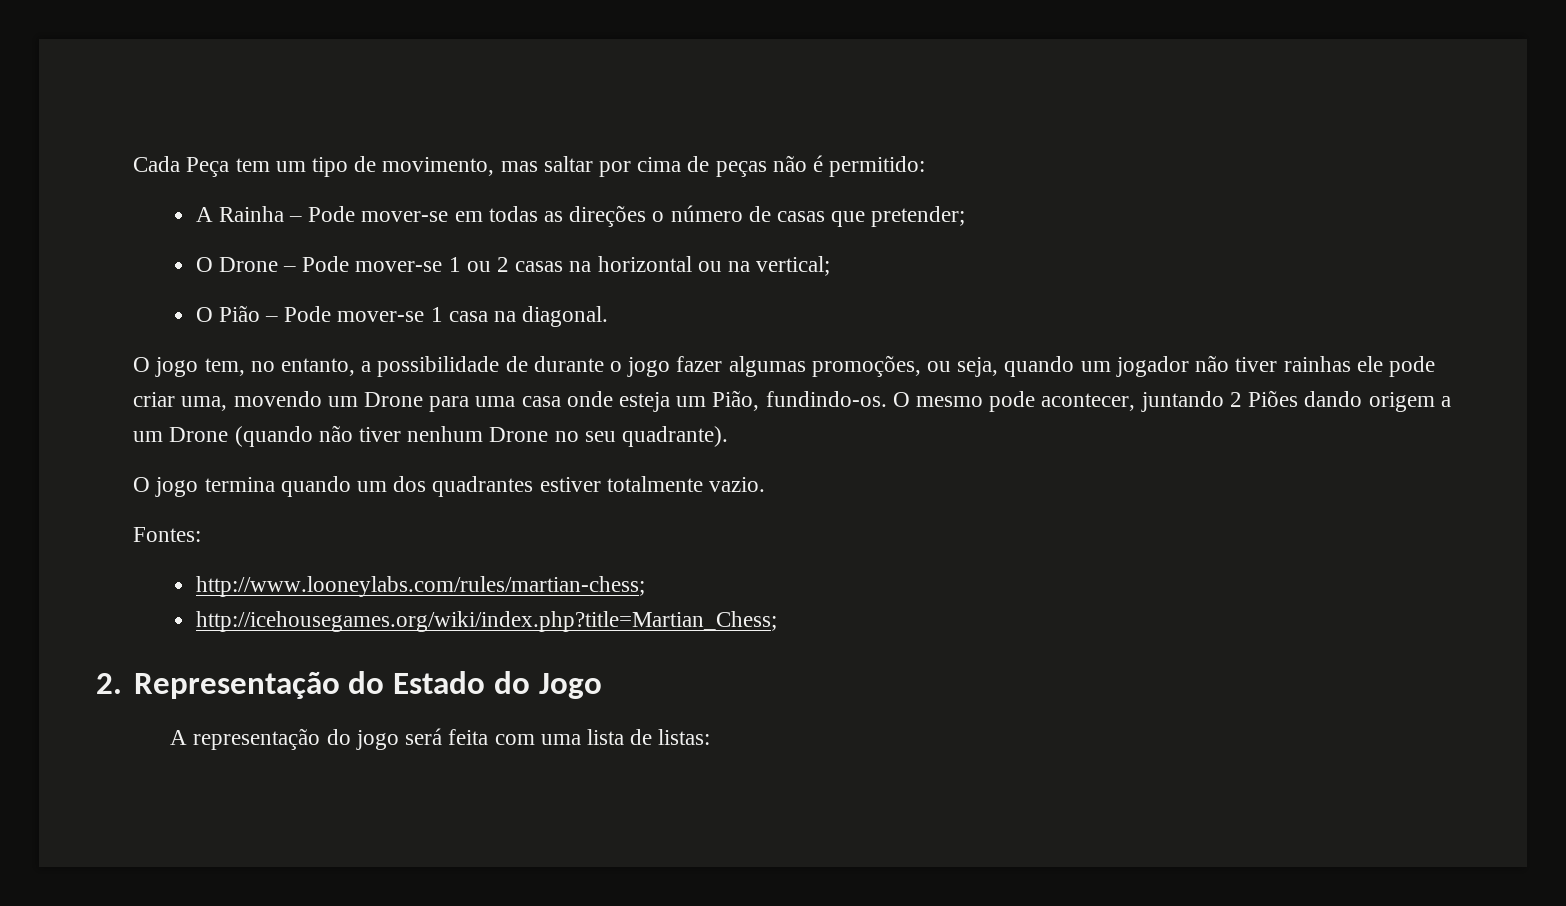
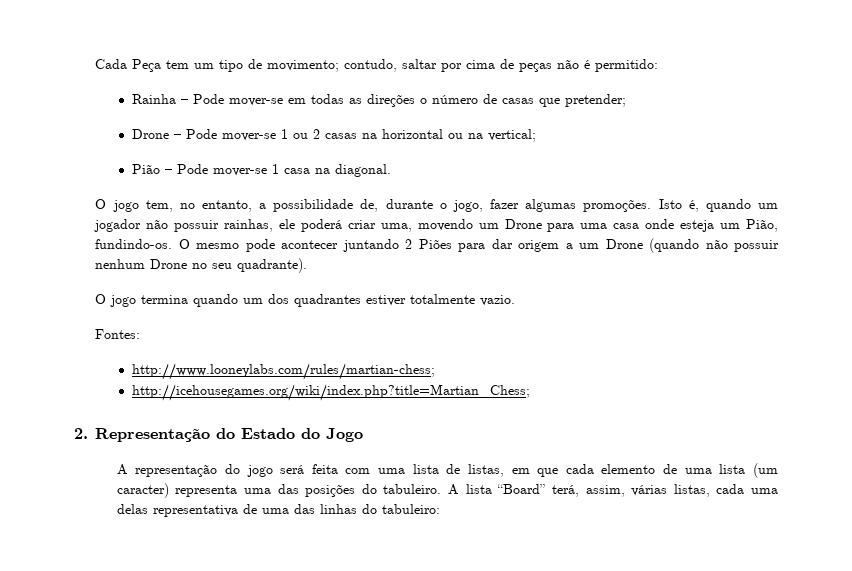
- Cada Peça tem um tipo de movimento, mas saltar por cima de peças não é permitido:
+ Cada Peça tem um tipo de movimento; contudo, saltar por cima de peças não é permitido:
- A Rainha – Pode mover-se em todas as direções o número de casas que pretender;
+ Rainha – Pode mover-se em todas as direções o número de casas que pretender;
- O Drone – Pode mover-se 1 ou 2 casas na horizontal ou na vertical;
+ Drone – Pode mover-se 1 ou 2 casas na horizontal ou na vertical;
- O Pião – Pode mover-se 1 casa na diagonal.
+ Pião – Pode mover-se 1 casa na diagonal.
- O jogo tem, no entanto, a possibilidade de durante o jogo fazer algumas promoções, ou seja, quando um jogador não tiver rainhas ele pode criar uma, movendo um Drone para uma casa onde esteja um Pião, fundindo-os.
+ O jogo tem, no entanto, a possibilidade de, durante o jogo, fazer algumas promoções. Isto é, quando um jogador não possuir rainhas, ele poderá criar uma, movendo um Drone para uma casa onde esteja um Pião, fundindo-os.
- O mesmo pode acontecer, juntando 2 Piões dando origem a um Drone (quando não tiver nenhum Drone no seu quadrante).
+ O mesmo pode acontecer juntando 2 Piões para dar origem a um Drone (quando não possuir nenhum Drone no seu quadrante).
- A representação do jogo será feita com uma lista de listas:
+ A representação do jogo será feita com uma lista de listas, em que cada elemento de uma lista (um caracter) representa uma das posições do tabuleiro. A lista “Board” terá, assim, várias listas, cada uma delas representativa de uma das linhas do tabuleiro:

